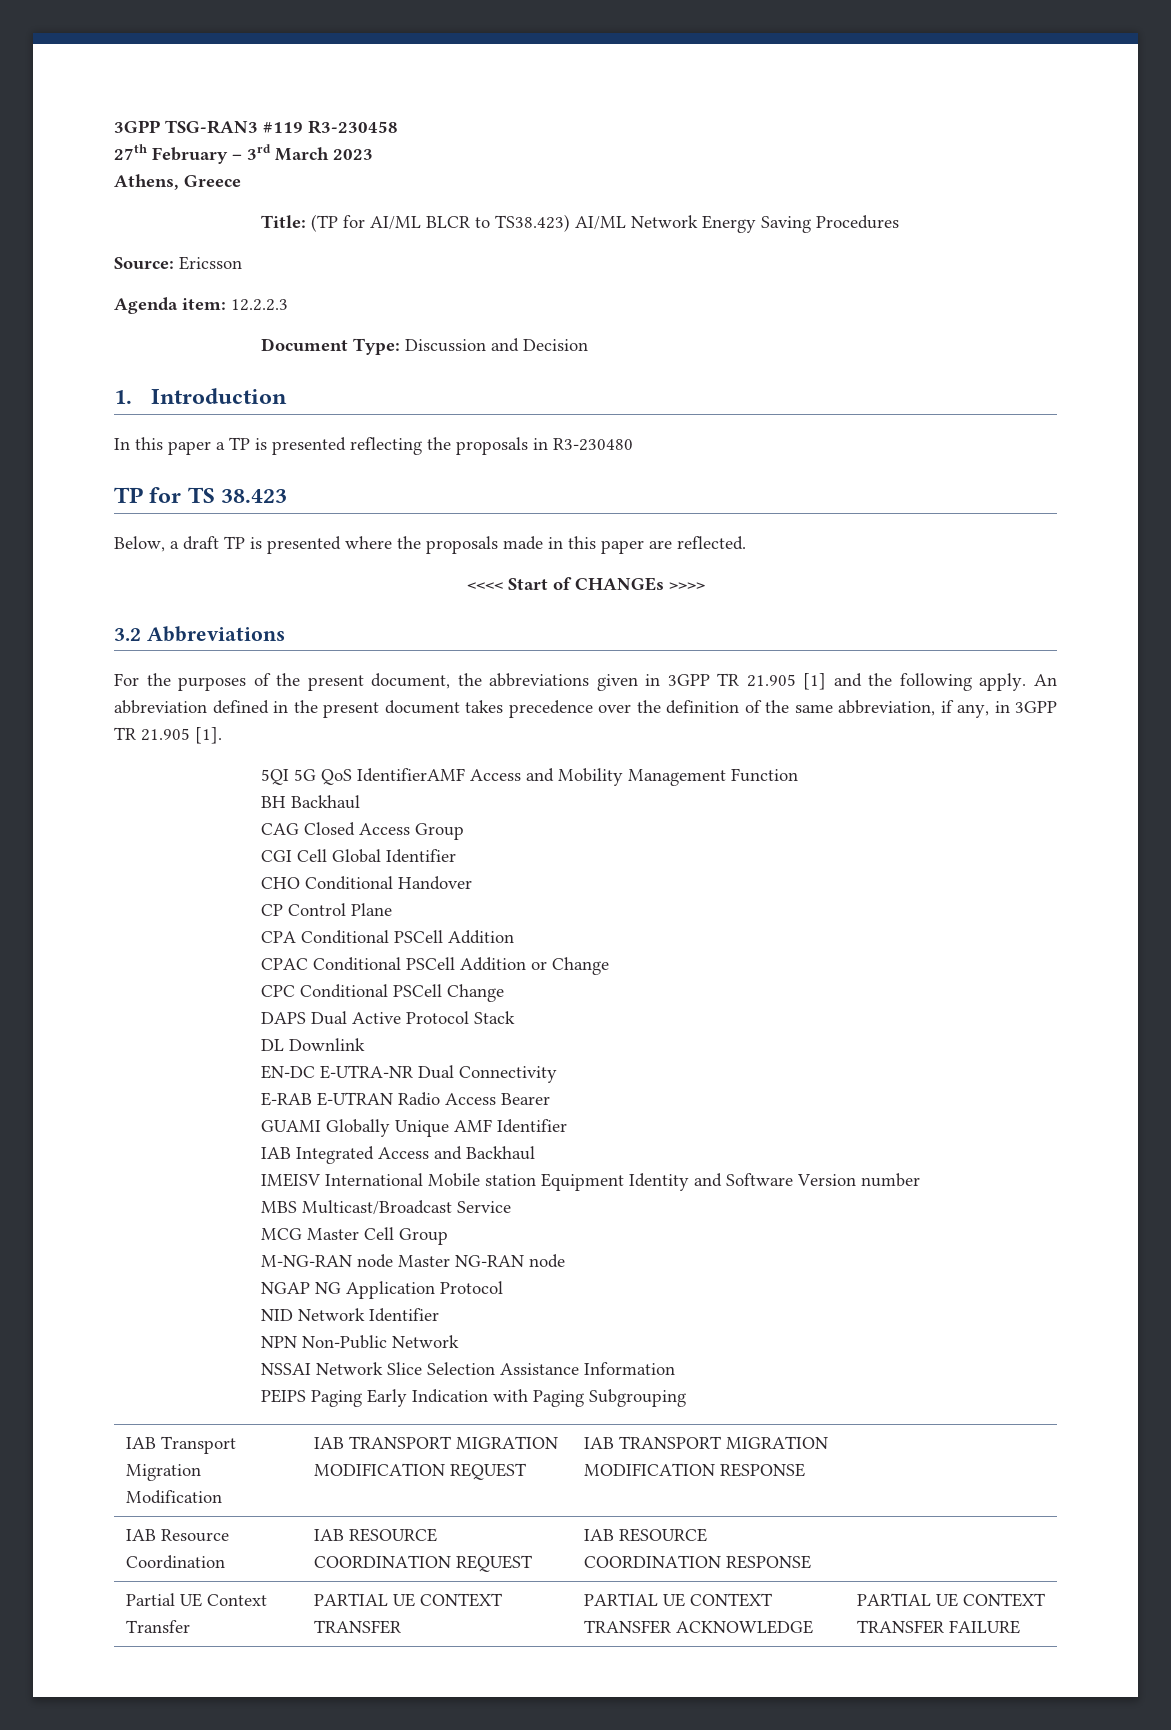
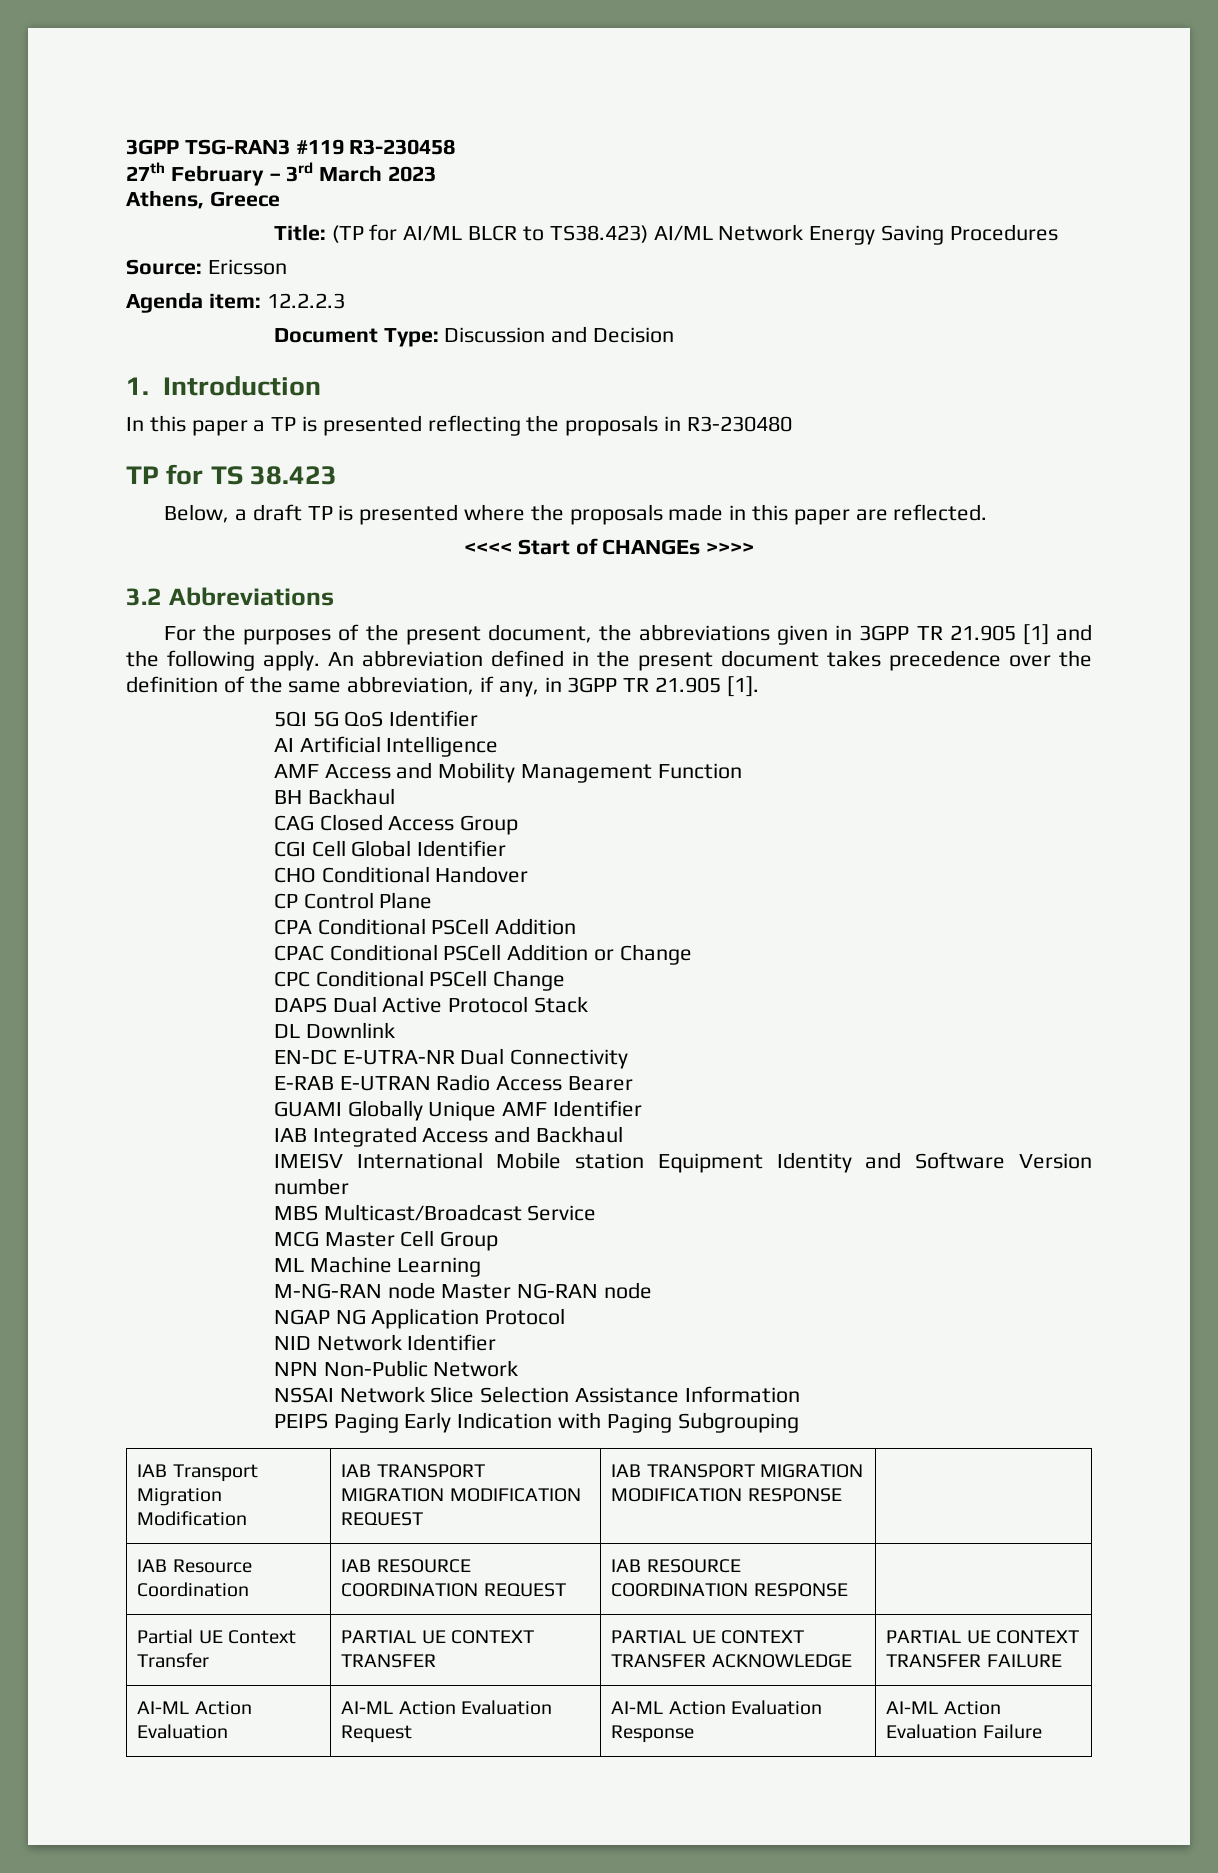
- 5QI 5G QoS IdentifierAMF Access and Mobility Management Function
+ 5QI 5G QoS Identifier
+ AI Artificial Intelligence
+ AMF Access and Mobility Management Function
+ ML Machine Learning
+ AI-ML Action Evaluation | AI-ML Action Evaluation Request | AI-ML Action Evaluation Response | AI-ML Action Evaluation Failure

